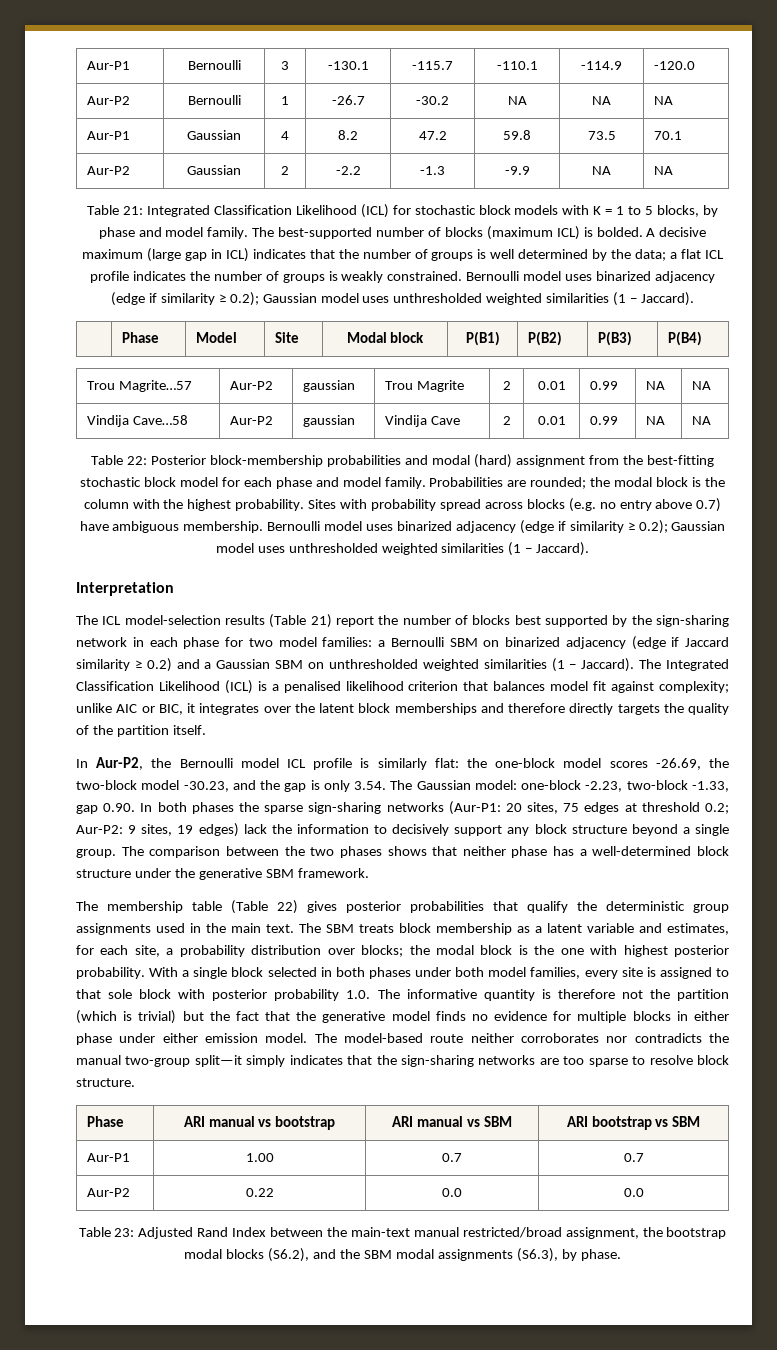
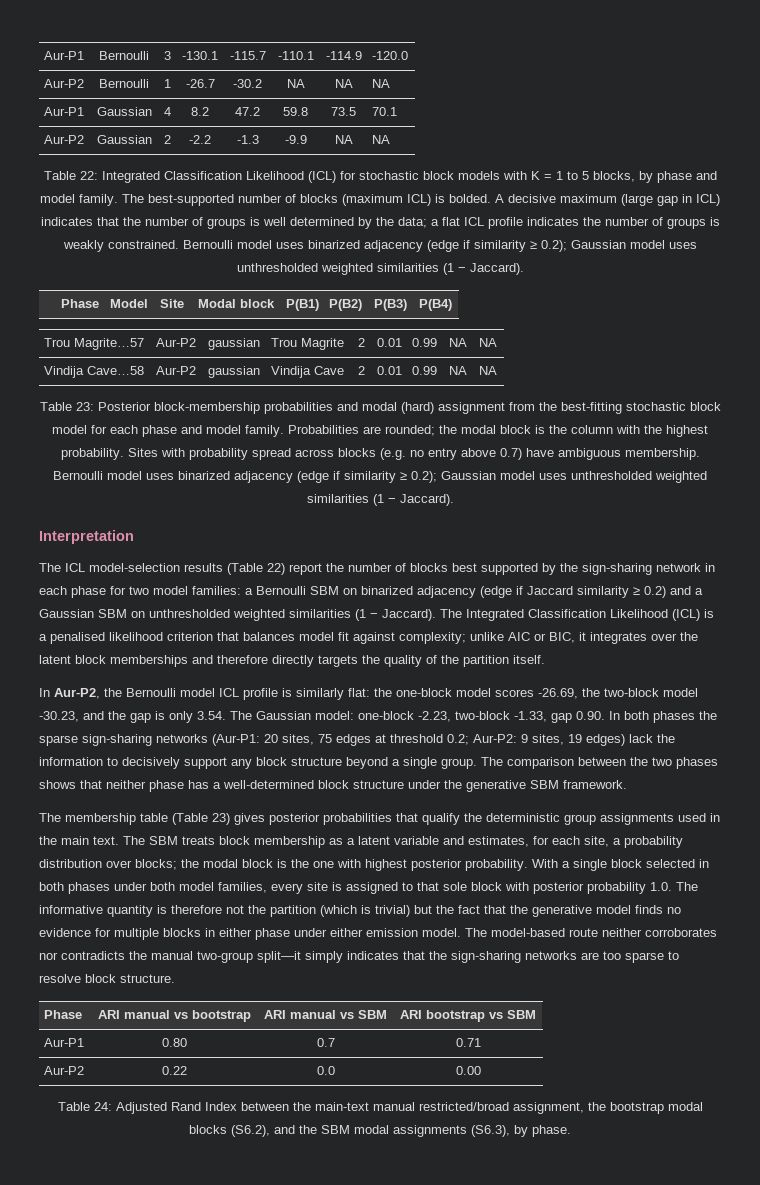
- Table 21: Integrated Classification Likelihood (ICL) for stochastic block models with K = 1 to 5 blocks, by phase and model family.
+ Table 22: Integrated Classification Likelihood (ICL) for stochastic block models with K = 1 to 5 blocks, by phase and model family.
- Table 22: Posterior block-membership probabilities and modal (hard) assignment from the best-fitting stochastic block model for each phase and model family.
+ Table 23: Posterior block-membership probabilities and modal (hard) assignment from the best-fitting stochastic block model for each phase and model family.
- The ICL model-selection results (Table 21) report the number of blocks best supported by the sign-sharing network in each phase for two model families: a Bernoulli SBM on binarized adjacency (edge if Jaccard similarity ≥ 0.2) and a Gaussian SBM on unthresholded weighted similarities (1 − Jaccard).
+ The ICL model-selection results (Table 22) report the number of blocks best supported by the sign-sharing network in each phase for two model families: a Bernoulli SBM on binarized adjacency (edge if Jaccard similarity ≥ 0.2) and a Gaussian SBM on unthresholded weighted similarities (1 − Jaccard).
- The membership table (Table 22) gives posterior probabilities that qualify the deterministic group assignments used in the main text.
+ The membership table (Table 23) gives posterior probabilities that qualify the deterministic group assignments used in the main text.
- Aur-P1 | 1.00 | 0.7 | 0.7
+ Aur-P1 | 0.80 | 0.7 | 0.71
- Aur-P2 | 0.22 | 0.0 | 0.0
- Table 23: Adjusted Rand Index between the main-text manual restricted/broad assignment, the bootstrap modal blocks (S6.2), and the SBM modal assignments (S6.3), by phase.
+ Aur-P2 | 0.22 | 0.0 | 0.00
+ Table 24: Adjusted Rand Index between the main-text manual restricted/broad assignment, the bootstrap modal blocks (S6.2), and the SBM modal assignments (S6.3), by phase.

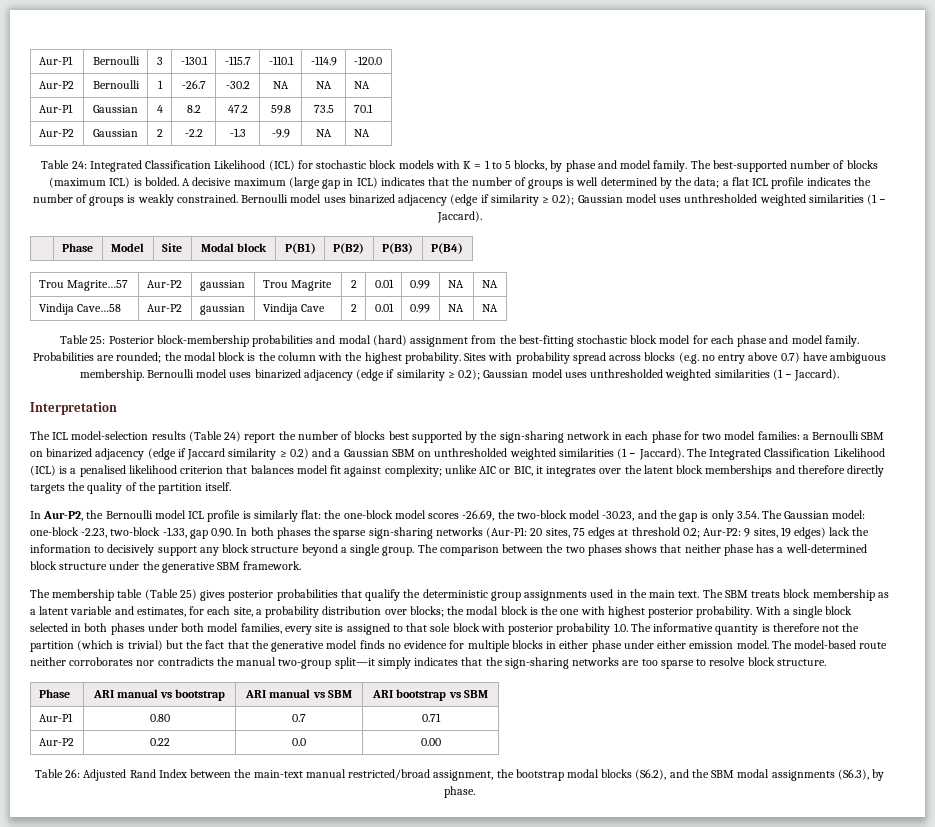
- Table 22: Integrated Classification Likelihood (ICL) for stochastic block models with K = 1 to 5 blocks, by phase and model family.
+ Table 24: Integrated Classification Likelihood (ICL) for stochastic block models with K = 1 to 5 blocks, by phase and model family.
- Table 23: Posterior block-membership probabilities and modal (hard) assignment from the best-fitting stochastic block model for each phase and model family.
+ Table 25: Posterior block-membership probabilities and modal (hard) assignment from the best-fitting stochastic block model for each phase and model family.
- The ICL model-selection results (Table 22) report the number of blocks best supported by the sign-sharing network in each phase for two model families: a Bernoulli SBM on binarized adjacency (edge if Jaccard similarity ≥ 0.2) and a Gaussian SBM on unthresholded weighted similarities (1 − Jaccard).
+ The ICL model-selection results (Table 24) report the number of blocks best supported by the sign-sharing network in each phase for two model families: a Bernoulli SBM on binarized adjacency (edge if Jaccard similarity ≥ 0.2) and a Gaussian SBM on unthresholded weighted similarities (1 − Jaccard).
- The membership table (Table 23) gives posterior probabilities that qualify the deterministic group assignments used in the main text.
+ The membership table (Table 25) gives posterior probabilities that qualify the deterministic group assignments used in the main text.
- Table 24: Adjusted Rand Index between the main-text manual restricted/broad assignment, the bootstrap modal blocks (S6.2), and the SBM modal assignments (S6.3), by phase.
+ Table 26: Adjusted Rand Index between the main-text manual restricted/broad assignment, the bootstrap modal blocks (S6.2), and the SBM modal assignments (S6.3), by phase.

